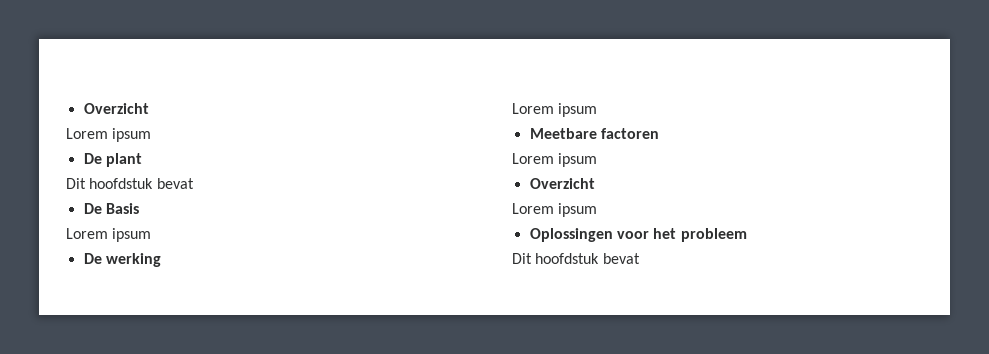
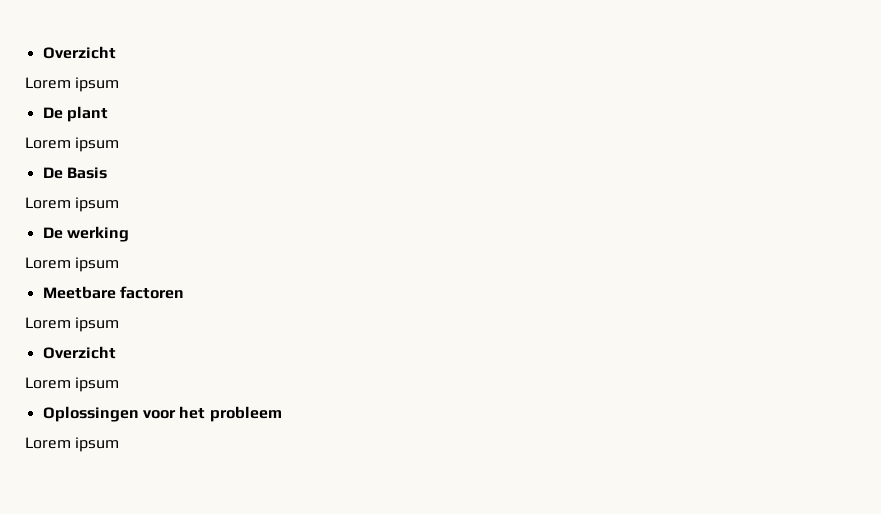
  De plant
- Dit hoofdstuk bevat
+ Lorem ipsum
  Oplossingen voor het probleem
- Dit hoofdstuk bevat
+ Lorem ipsum

